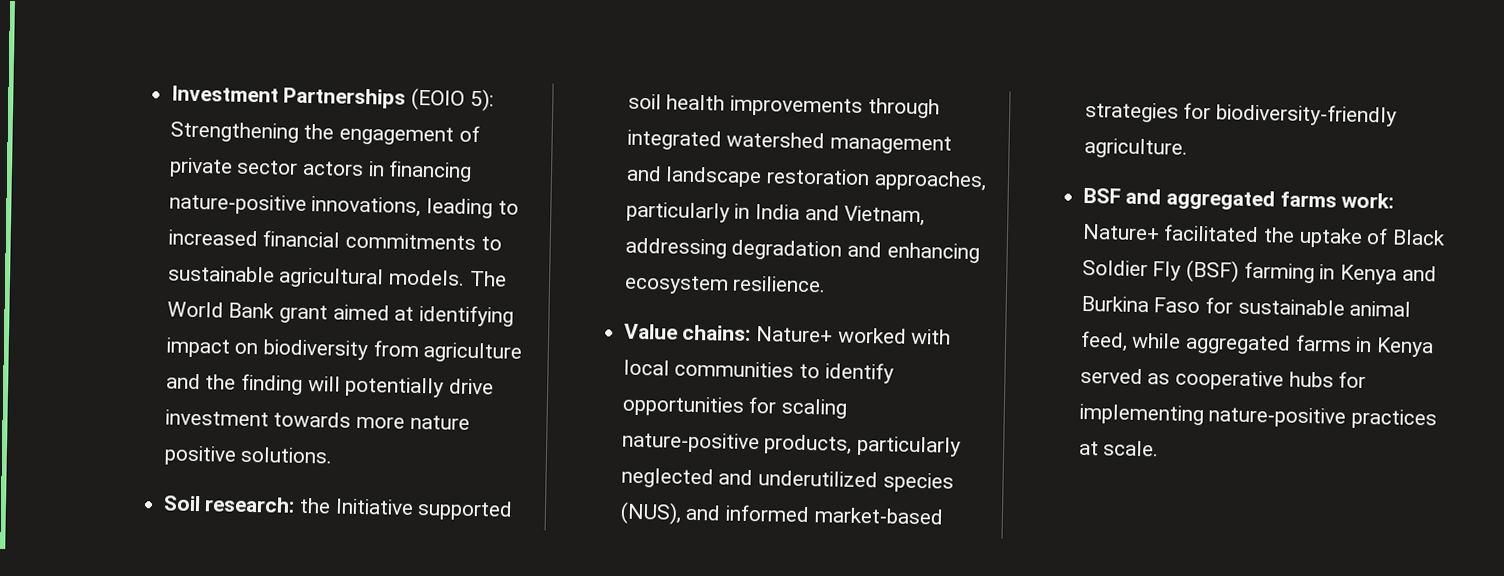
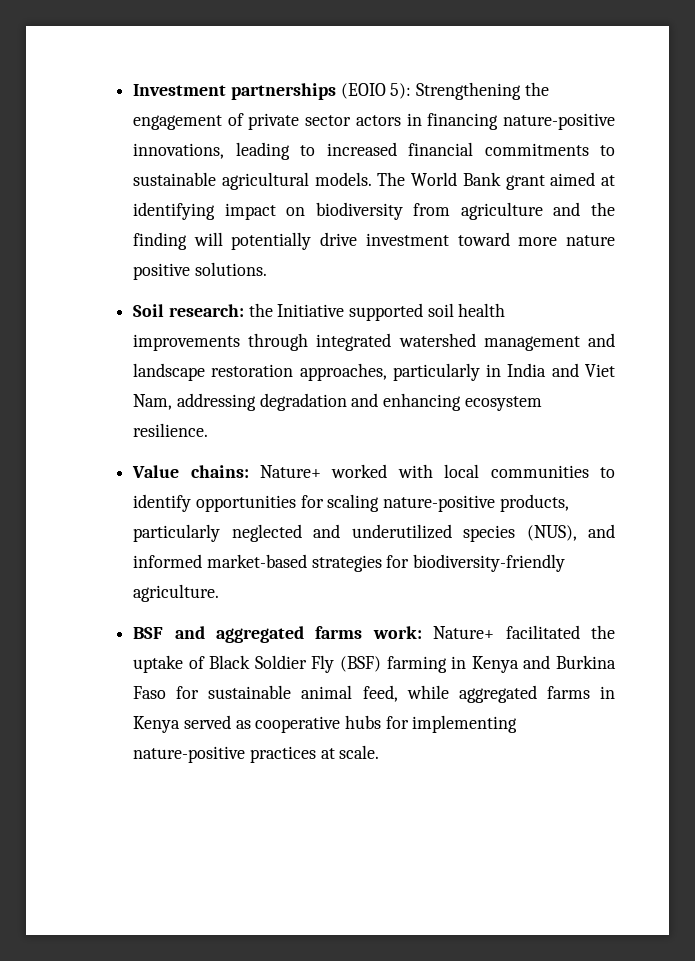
- Investment Partnerships (EOIO 5): Strengthening the engagement of private sector actors in financing nature-positive innovations, leading to increased financial commitments to sustainable agricultural models.
+ Investment partnerships (EOIO 5): Strengthening the engagement of private sector actors in financing nature-positive innovations, leading to increased financial commitments to sustainable agricultural models.
- The World Bank grant aimed at identifying impact on biodiversity from agriculture and the finding will potentially drive investment towards more nature positive solutions.
+ The World Bank grant aimed at identifying impact on biodiversity from agriculture and the finding will potentially drive investment toward more nature positive solutions.
- Soil research: the Initiative supported soil health improvements through integrated watershed management and landscape restoration approaches, particularly in India and Vietnam, addressing degradation and enhancing ecosystem resilience.
+ Soil research: the Initiative supported soil health improvements through integrated watershed management and landscape restoration approaches, particularly in India and Viet Nam, addressing degradation and enhancing ecosystem resilience.

